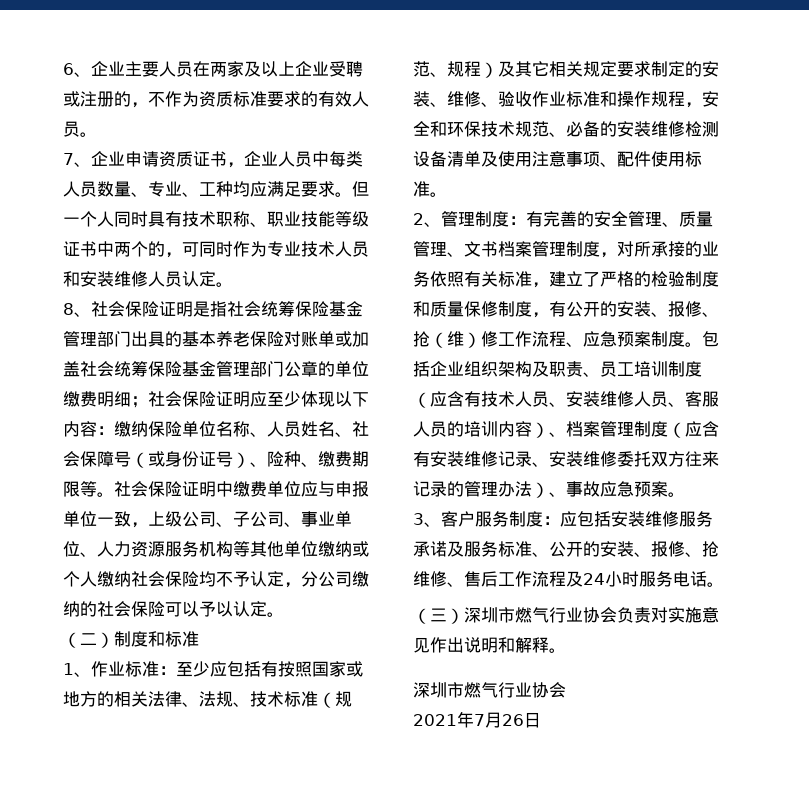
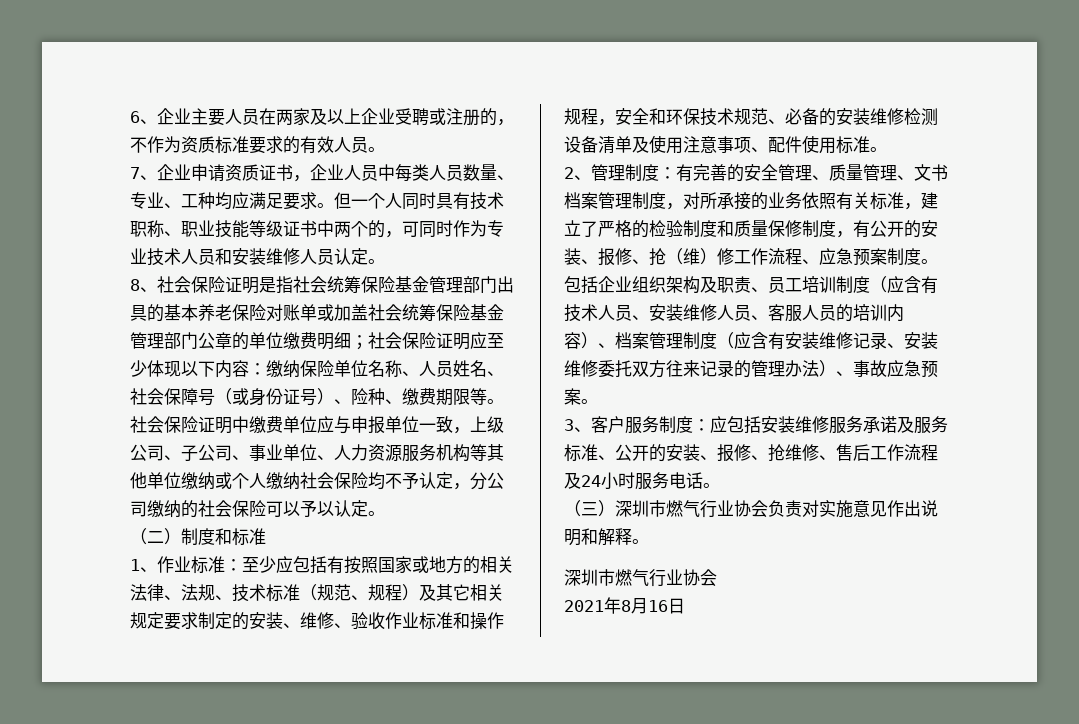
- 2021年7月26日
+ 2021年8月16日

